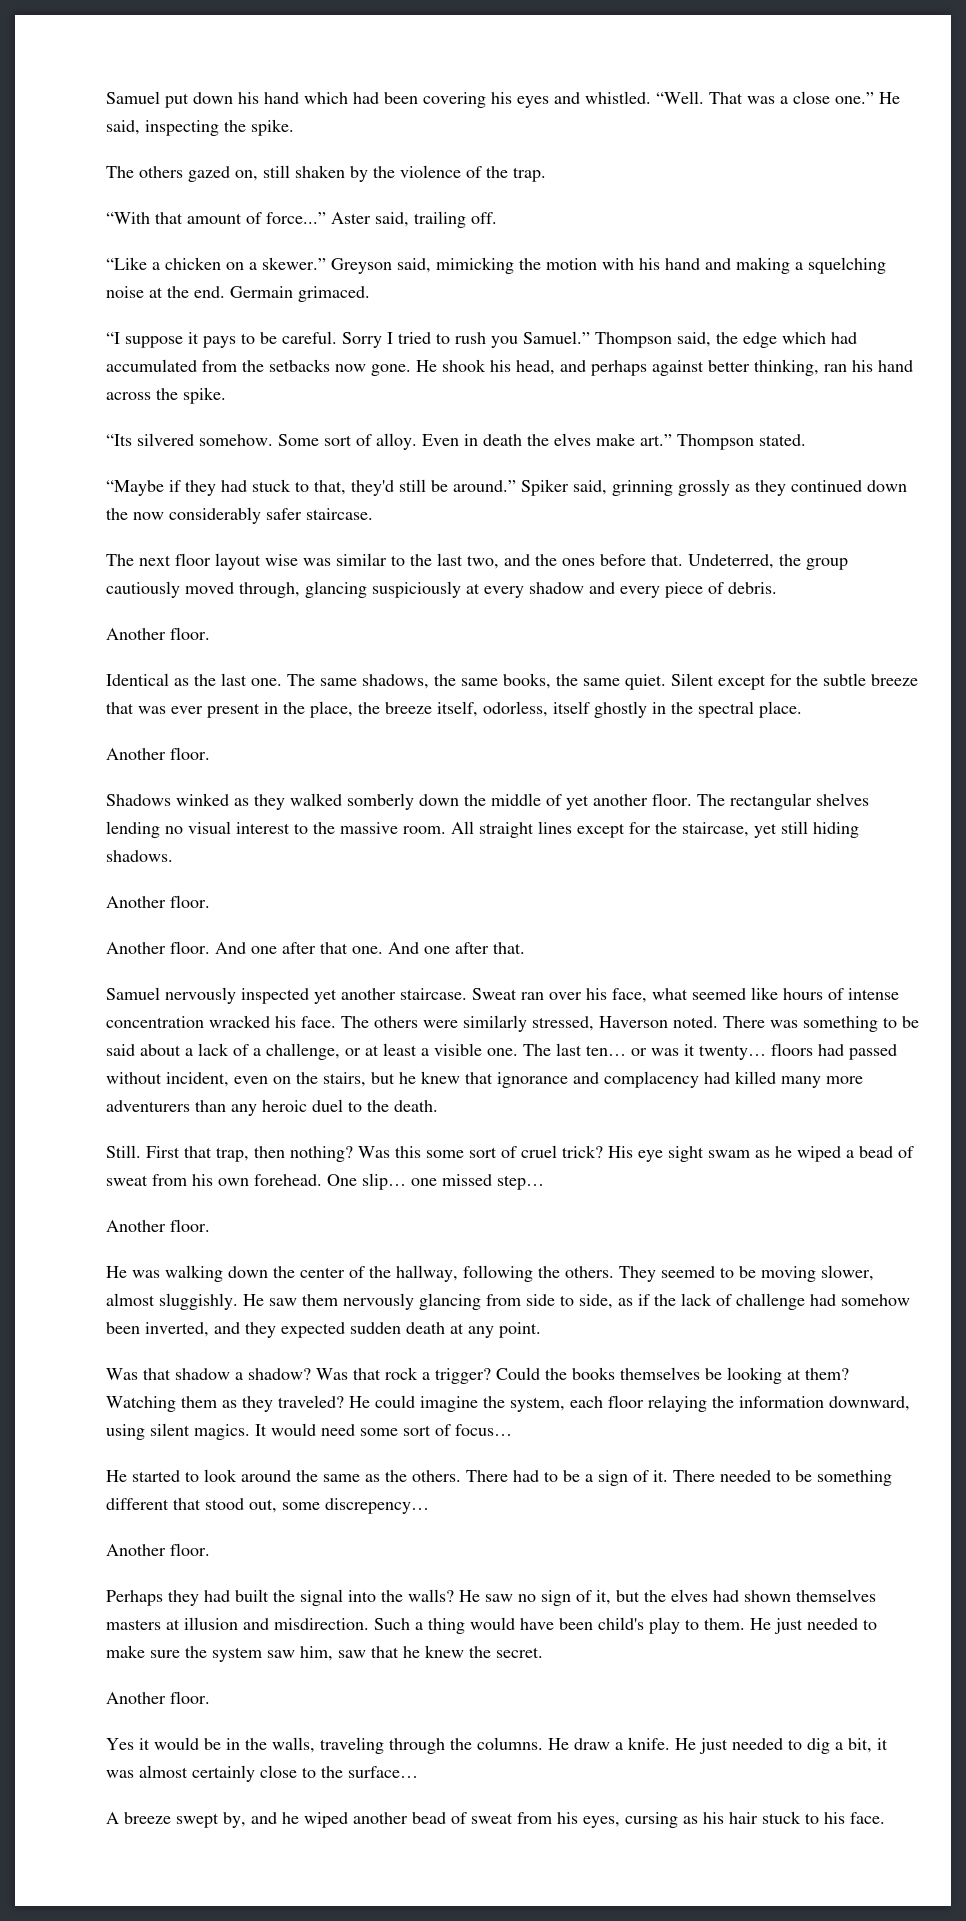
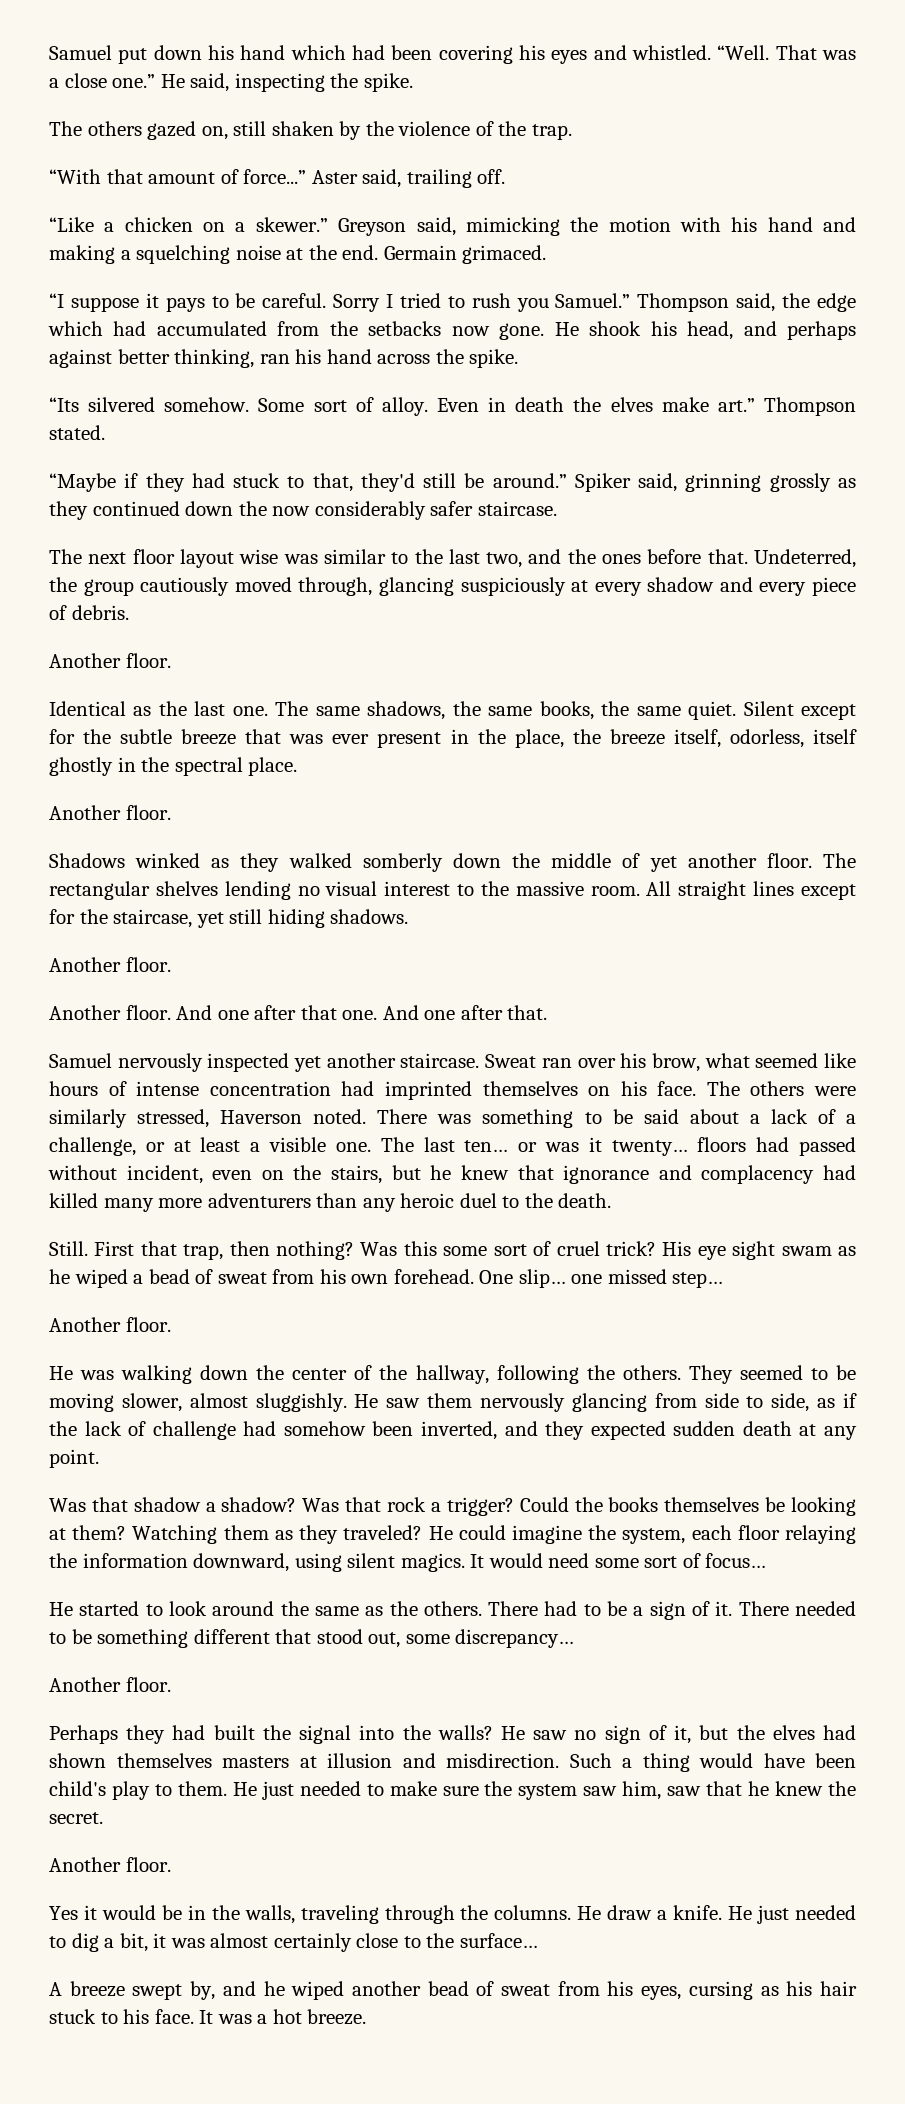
- Sweat ran over his face, what seemed like hours of intense concentration wracked his face.
+ Sweat ran over his brow, what seemed like hours of intense concentration had imprinted themselves on his face.
- There needed to be something different that stood out, some discrepency…
+ There needed to be something different that stood out, some discrepancy…
+ It was a hot breeze.

